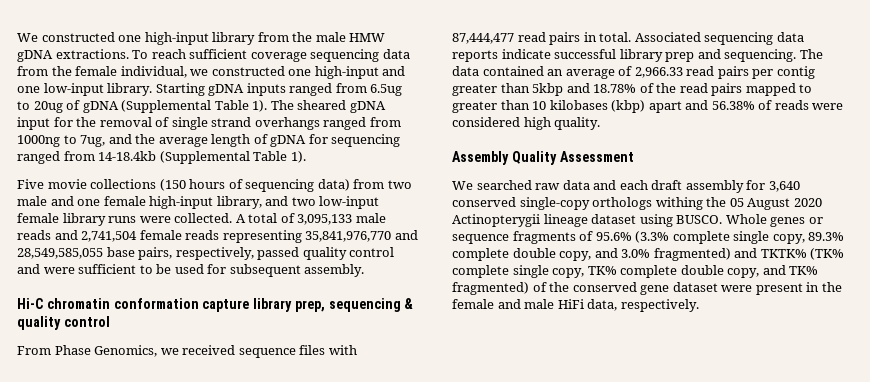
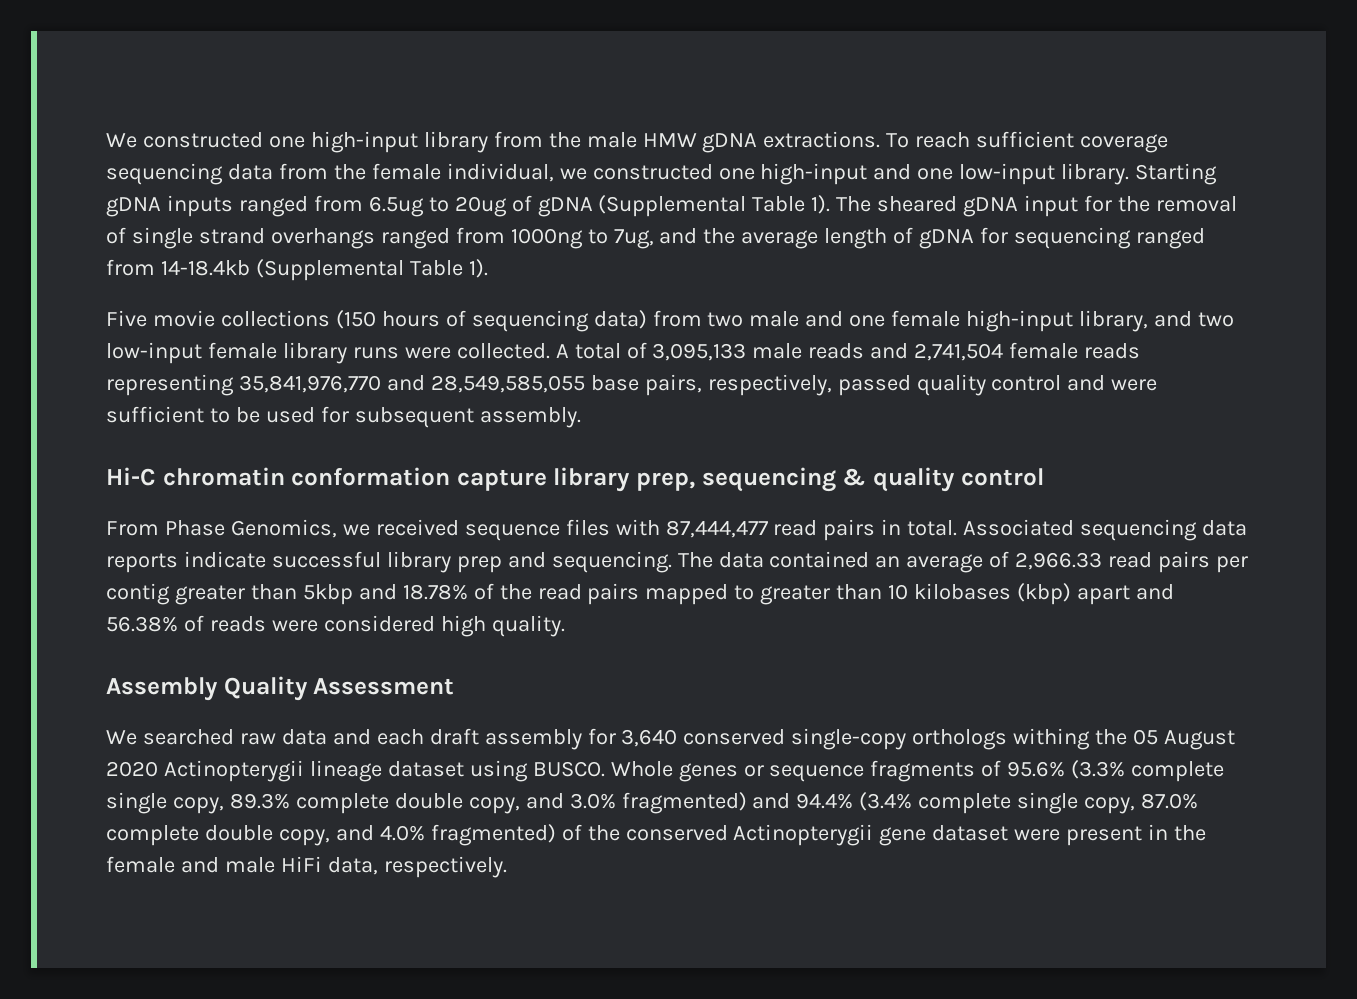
- Whole genes or sequence fragments of 95.6% (3.3% complete single copy, 89.3% complete double copy, and 3.0% fragmented) and TKTK% (TK% complete single copy, TK% complete double copy, and TK% fragmented) of the conserved gene dataset were present in the female and male HiFi data, respectively.
+ Whole genes or sequence fragments of 95.6% (3.3% complete single copy, 89.3% complete double copy, and 3.0% fragmented) and 94.4% (3.4% complete single copy, 87.0% complete double copy, and 4.0% fragmented) of the conserved Actinopterygii gene dataset were present in the female and male HiFi data, respectively.

